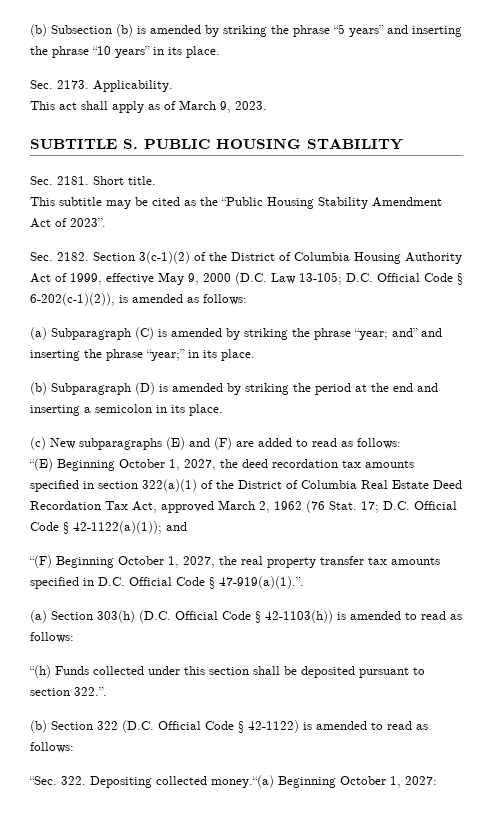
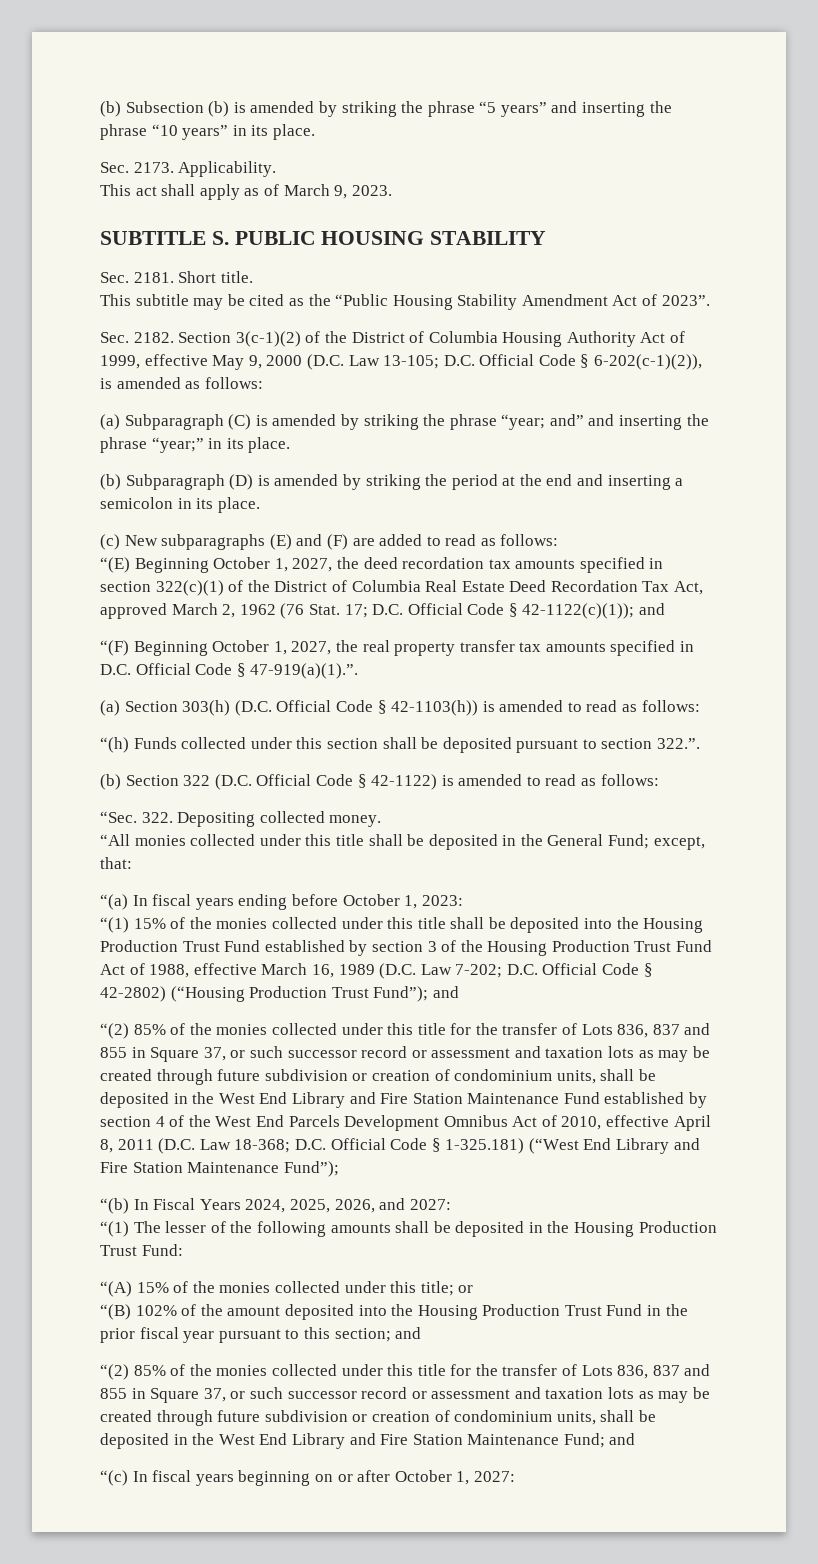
- “(E) Beginning October 1, 2027, the deed recordation tax amounts specified in section 322(a)(1) of the District of Columbia Real Estate Deed Recordation Tax Act, approved March 2, 1962 (76 Stat.
+ “(E) Beginning October 1, 2027, the deed recordation tax amounts specified in section 322(c)(1) of the District of Columbia Real Estate Deed Recordation Tax Act, approved March 2, 1962 (76 Stat.
- 17; D.C. Official Code § 42-1122(a)(1)); and
+ 17; D.C. Official Code § 42-1122(c)(1)); and
- “Sec. 322. Depositing collected money.“(a) Beginning October 1, 2027:
+ “Sec. 322. Depositing collected money.
+ “All monies collected under this title shall be deposited in the General Fund; except, that:
+ “(a) In fiscal years ending before October 1, 2023:
+ “(1) 15% of the monies collected under this title shall be deposited into the Housing Production Trust Fund established by section 3 of the Housing Production Trust Fund Act of 1988, effective March 16, 1989 (D.C. Law 7-202; D.C. Official Code § 42-2802) (“Housing Production Trust Fund”); and
+ “(2) 85% of the monies collected under this title for the transfer of Lots 836, 837 and 855 in Square 37, or such successor record or assessment and taxation lots as may be created through future subdivision or creation of condominium units, shall be deposited in the West End Library and Fire Station Maintenance Fund established by section 4 of the West End Parcels Development Omnibus Act of 2010, effective April 8, 2011 (D.C. Law 18-368; D.C. Official Code § 1-325.181) (“West End Library and Fire Station Maintenance Fund”);
+ “(b) In Fiscal Years 2024, 2025, 2026, and 2027:
+ “(1) The lesser of the following amounts shall be deposited in the Housing Production Trust Fund:
+ “(A) 15% of the monies collected under this title; or
+ “(B) 102% of the amount deposited into the Housing Production Trust Fund in the prior fiscal year pursuant to this section; and
+ “(2) 85% of the monies collected under this title for the transfer of Lots 836, 837 and 855 in Square 37, or such successor record or assessment and taxation lots as may be created through future subdivision or creation of condominium units, shall be deposited in the West End Library and Fire Station Maintenance Fund; and
+ “(c) In fiscal years beginning on or after October 1, 2027:

